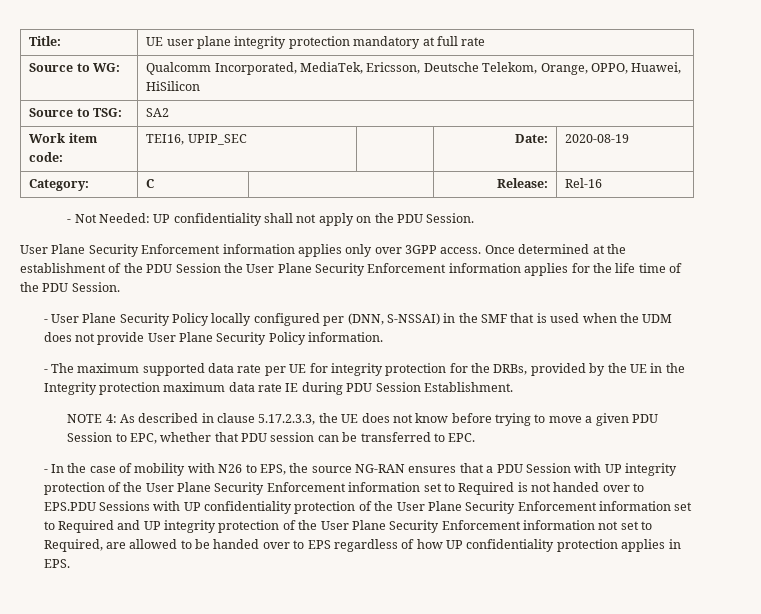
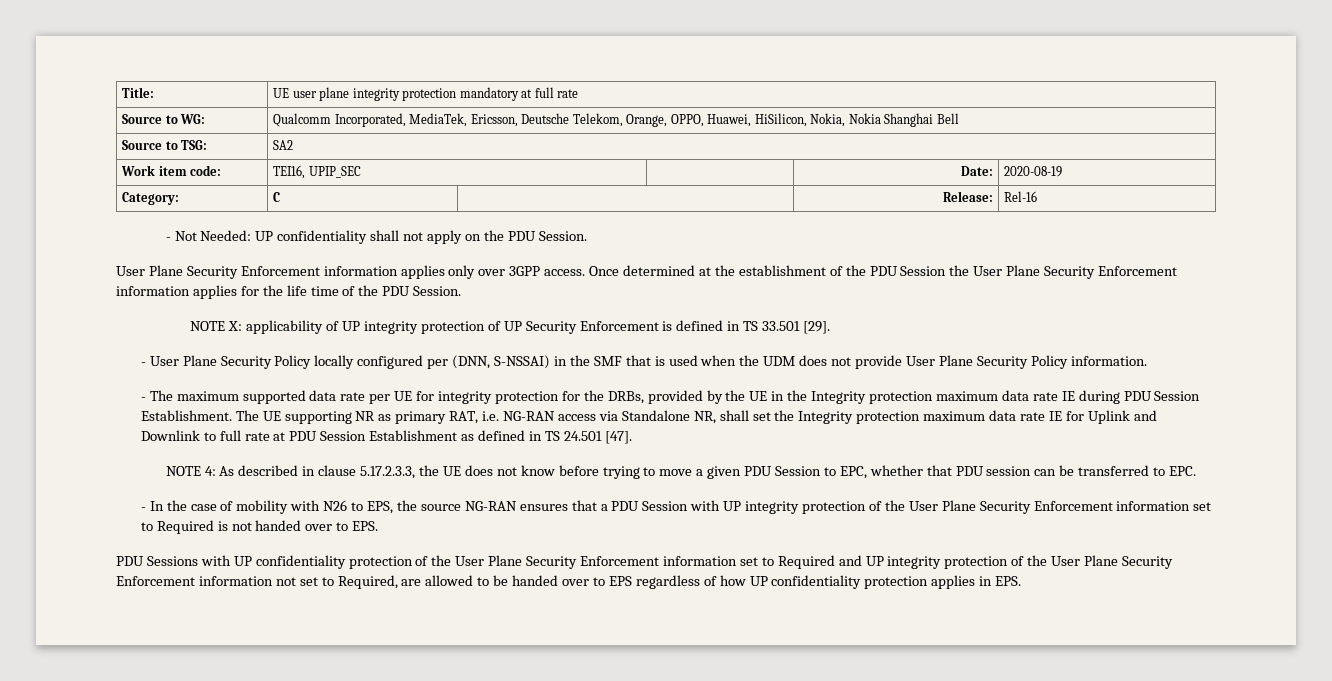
- Source to WG: | Qualcomm Incorporated, MediaTek, Ericsson, Deutsche Telekom, Orange, OPPO, Huawei, HiSilicon
+ Source to WG: | Qualcomm Incorporated, MediaTek, Ericsson, Deutsche Telekom, Orange, OPPO, Huawei, HiSilicon, Nokia, Nokia Shanghai Bell
+ NOTE X: applicability of UP integrity protection of UP Security Enforcement is defined in TS 33.501 [29].
+ The UE supporting NR as primary RAT, i.e. NG-RAN access via Standalone NR, shall set the Integrity protection maximum data rate IE for Uplink and Downlink to full rate at PDU Session Establishment as defined in TS 24.501 [47].
- - In the case of mobility with N26 to EPS, the source NG-RAN ensures that a PDU Session with UP integrity protection of the User Plane Security Enforcement information set to Required is not handed over to EPS.PDU Sessions with UP confidentiality protection of the User Plane Security Enforcement information set to Required and UP integrity protection of the User Plane Security Enforcement information not set to Required, are allowed to be handed over to EPS regardless of how UP confidentiality protection applies in EPS.
+ - In the case of mobility with N26 to EPS, the source NG-RAN ensures that a PDU Session with UP integrity protection of the User Plane Security Enforcement information set to Required is not handed over to EPS.
+ PDU Sessions with UP confidentiality protection of the User Plane Security Enforcement information set to Required and UP integrity protection of the User Plane Security Enforcement information not set to Required, are allowed to be handed over to EPS regardless of how UP confidentiality protection applies in EPS.

